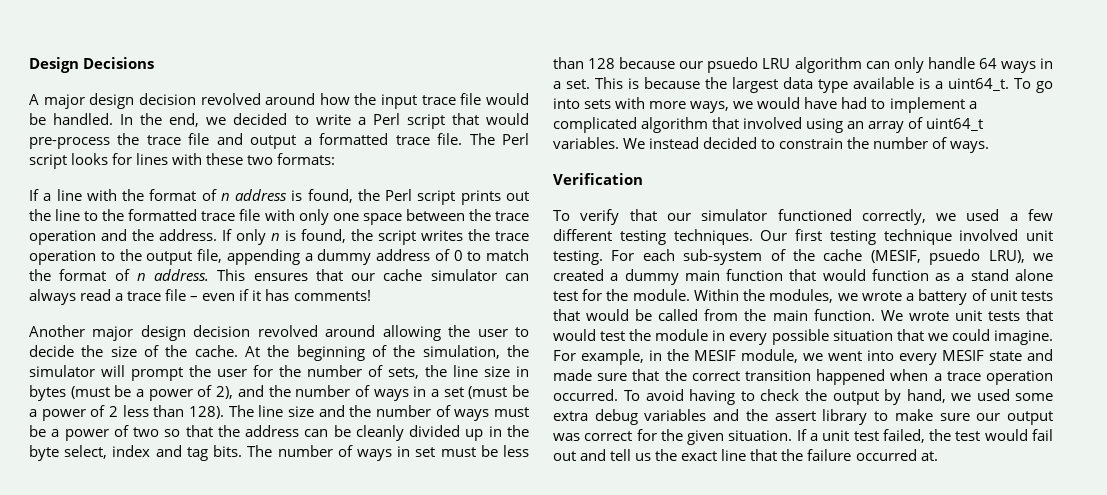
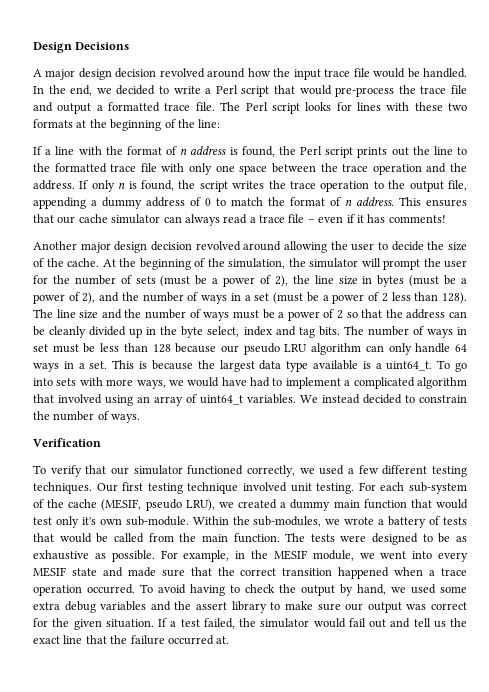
- The Perl script looks for lines with these two formats:
+ The Perl script looks for lines with these two formats at the beginning of the line:
- At the beginning of the simulation, the simulator will prompt the user for the number of sets, the line size in bytes (must be a power of 2), and the number of ways in a set (must be a power of 2 less than 128).
+ At the beginning of the simulation, the simulator will prompt the user for the number of sets (must be a power of 2), the line size in bytes (must be a power of 2), and the number of ways in a set (must be a power of 2 less than 128).
- The line size and the number of ways must be a power of two so that the address can be cleanly divided up in the byte select, index and tag bits.
+ The line size and the number of ways must be a power of 2 so that the address can be cleanly divided up in the byte select, index and tag bits.
- The number of ways in set must be less than 128 because our psuedo LRU algorithm can only handle 64 ways in a set.
+ The number of ways in set must be less than 128 because our pseudo LRU algorithm can only handle 64 ways in a set.
- For each sub-system of the cache (MESIF, psuedo LRU), we created a dummy main function that would function as a stand alone test for the module.
+ For each sub-system of the cache (MESIF, pseudo LRU), we created a dummy main function that would test only it's own sub-module.
- Within the modules, we wrote a battery of unit tests that would be called from the main function.
+ Within the sub-modules, we wrote a battery of tests that would be called from the main function.
- We wrote unit tests that would test the module in every possible situation that we could imagine.
+ The tests were designed to be as exhaustive as possible.
- If a unit test failed, the test would fail out and tell us the exact line that the failure occurred at.
+ If a test failed, the simulator would fail out and tell us the exact line that the failure occurred at.

